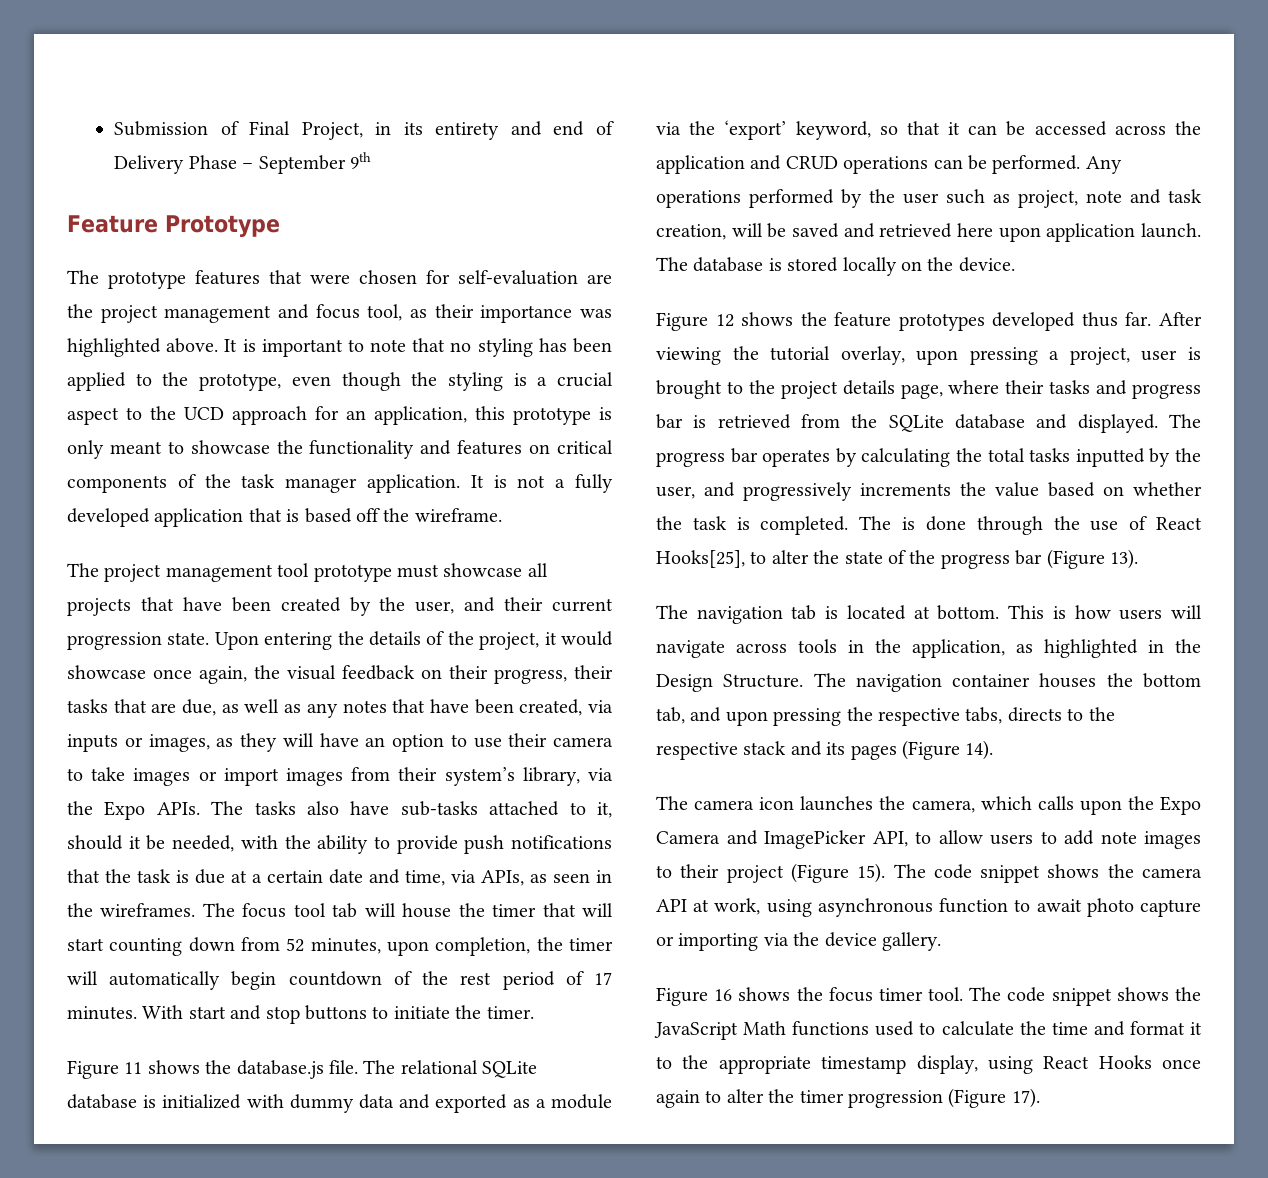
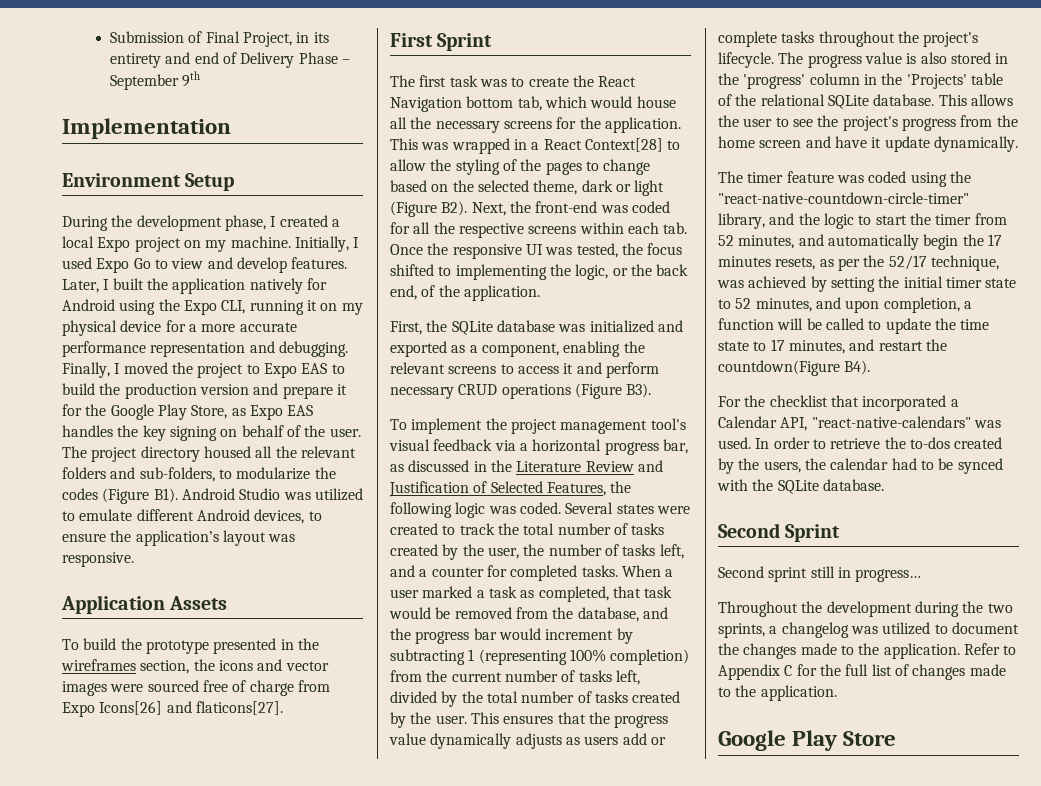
- Feature Prototype
- The prototype features that were chosen for self-evaluation are the project management and focus tool, as their importance was highlighted above. It is important to note that no styling has been applied to the prototype, even though the styling is a crucial aspect to the UCD approach for an application, this prototype is only meant to showcase the functionality and features on critical components of the task manager application. It is not a fully developed application that is based off the wireframe.
- The project management tool prototype must showcase all projects that have been created by the user, and their current progression state. Upon entering the details of the project, it would showcase once again, the visual feedback on their progress, their tasks that are due, as well as any notes that have been created, via inputs or images, as they will have an option to use their camera to take images or import images from their system’s library, via the Expo APIs. The tasks also have sub-tasks attached to it, should it be needed, with the ability to provide push notifications that the task is due at a certain date and time, via APIs, as seen in the wireframes. The focus tool tab will house the timer that will start counting down from 52 minutes, upon completion, the timer will automatically begin countdown of the rest period of 17 minutes. With start and stop buttons to initiate the timer.
- Figure 11 shows the database.js file. The relational SQLite database is initialized with dummy data and exported as a module via the ‘export’ keyword, so that it can be accessed across the application and CRUD operations can be performed. Any operations performed by the user such as project, note and task creation, will be saved and retrieved here upon application launch. The database is stored locally on the device.
- Figure 12 shows the feature prototypes developed thus far. After viewing the tutorial overlay, upon pressing a project, user is brought to the project details page, where their tasks and progress bar is retrieved from the SQLite database and displayed. The progress bar operates by calculating the total tasks inputted by the user, and progressively increments the value based on whether the task is completed. The is done through the use of React Hooks[25], to alter the state of the progress bar (Figure 13).
- The navigation tab is located at bottom. This is how users will navigate across tools in the application, as highlighted in the Design Structure. The navigation container houses the bottom tab, and upon pressing the respective tabs, directs to the respective stack and its pages (Figure 14).
- The camera icon launches the camera, which calls upon the Expo Camera and ImagePicker API, to allow users to add note images to their project (Figure 15). The code snippet shows the camera API at work, using asynchronous function to await photo capture or importing via the device gallery.
- Figure 16 shows the focus timer tool. The code snippet shows the JavaScript Math functions used to calculate the time and format it to the appropriate timestamp display, using React Hooks once again to alter the timer progression (Figure 17).
+ Implementation
+ Environment Setup
+ During the development phase, I created a local Expo project on my machine. Initially, I used Expo Go to view and develop features. Later, I built the application natively for Android using the Expo CLI, running it on my physical device for a more accurate performance representation and debugging. Finally, I moved the project to Expo EAS to build the production version and prepare it for the Google Play Store, as Expo EAS handles the key signing on behalf of the user. The project directory housed all the relevant folders and sub-folders, to modularize the codes (Figure B1). Android Studio was utilized to emulate different Android devices, to ensure the application’s layout was responsive.
+ Application Assets
+ To build the prototype presented in the wireframes section, the icons and vector images were sourced free of charge from Expo Icons[26] and flaticons[27].
+ First Sprint
+ The first task was to create the React Navigation bottom tab, which would house all the necessary screens for the application. This was wrapped in a React Context[28] to allow the styling of the pages to change based on the selected theme, dark or light (Figure B2). Next, the front-end was coded for all the respective screens within each tab. Once the responsive UI was tested, the focus shifted to implementing the logic, or the back end, of the application.
+ First, the SQLite database was initialized and exported as a component, enabling the relevant screens to access it and perform necessary CRUD operations (Figure B3).
+ To implement the project management tool's visual feedback via a horizontal progress bar, as discussed in the Literature Review and Justification of Selected Features, the following logic was coded. Several states were created to track the total number of tasks created by the user, the number of tasks left, and a counter for completed tasks. When a user marked a task as completed, that task would be removed from the database, and the progress bar would increment by subtracting 1 (representing 100% completion) from the current number of tasks left, divided by the total number of tasks created by the user. This ensures that the progress value dynamically adjusts as users add or complete tasks throughout the project's lifecycle. The progress value is also stored in the 'progress' column in the 'Projects' table of the relational SQLite database. This allows the user to see the project's progress from the home screen and have it update dynamically.
+ The timer feature was coded using the "react-native-countdown-circle-timer" library, and the logic to start the timer from 52 minutes, and automatically begin the 17 minutes resets, as per the 52/17 technique, was achieved by setting the initial timer state to 52 minutes, and upon completion, a function will be called to update the time state to 17 minutes, and restart the countdown(Figure B4).
+ For the checklist that incorporated a Calendar API, "react-native-calendars" was used. In order to retrieve the to-dos created by the users, the calendar had to be synced with the SQLite database.
+ Second Sprint
+ Second sprint still in progress…
+ Throughout the development during the two sprints, a changelog was utilized to document the changes made to the application. Refer to Appendix C for the full list of changes made to the application.
+ Google Play Store

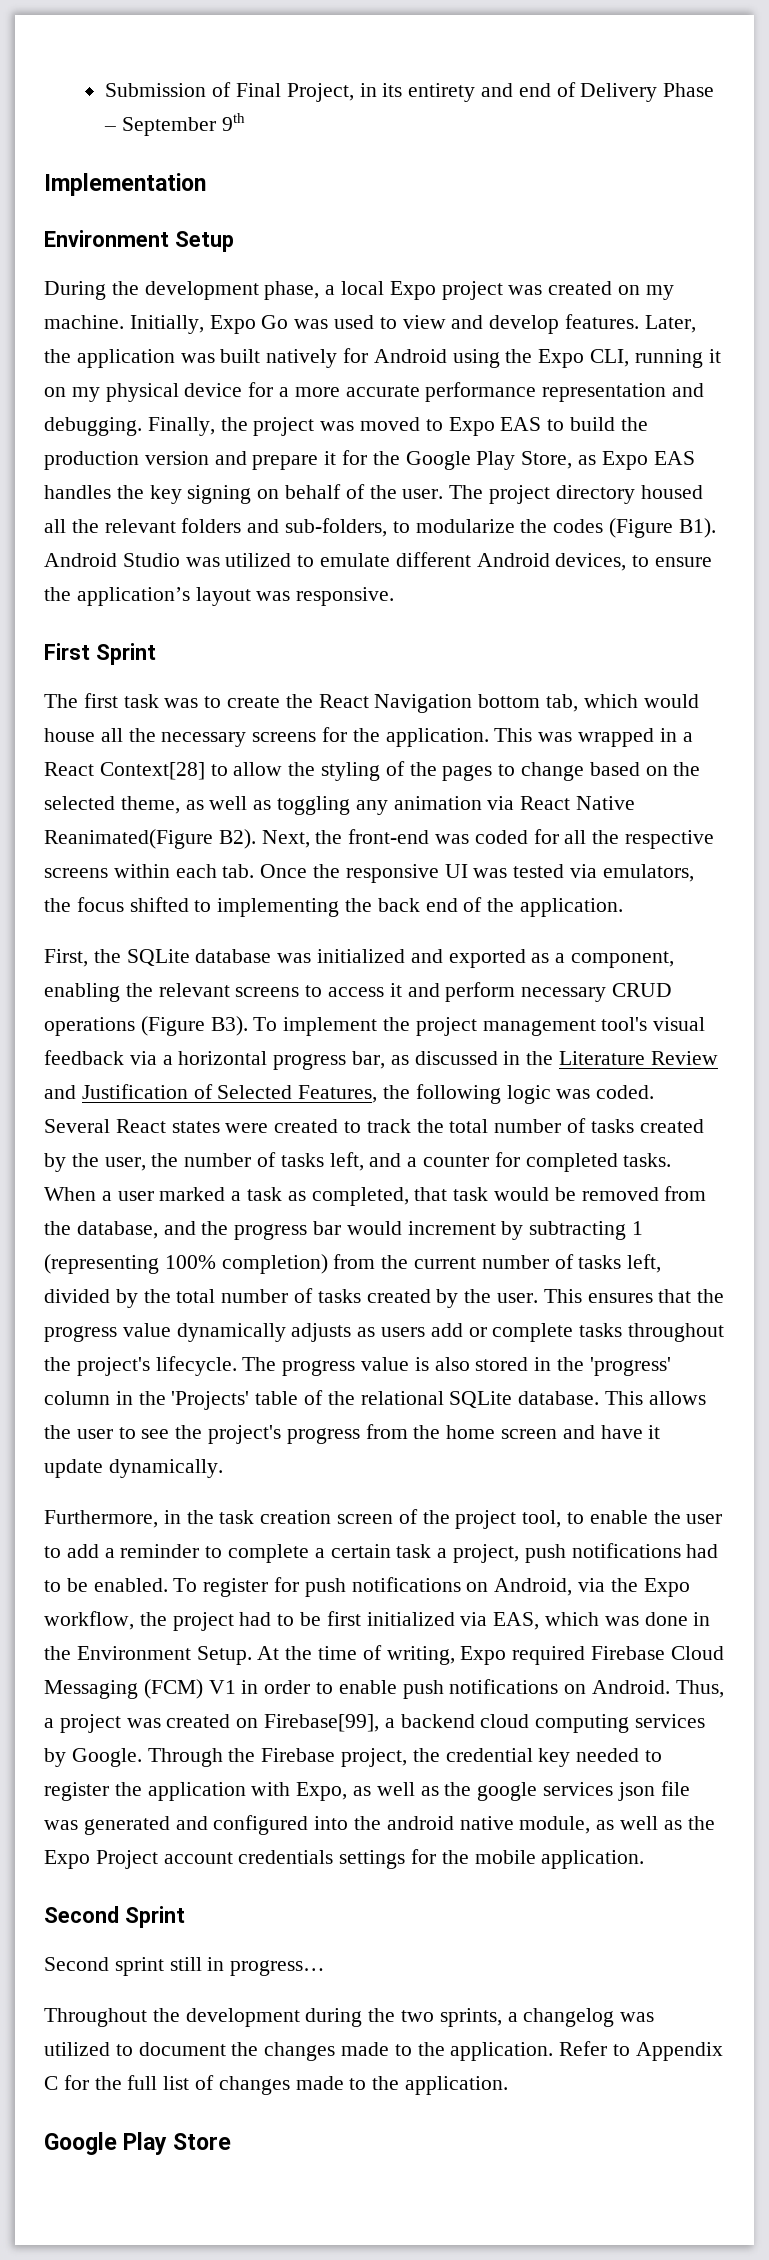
- During the development phase, I created a local Expo project on my machine.
+ During the development phase, a local Expo project was created on my machine.
- Initially, I used Expo Go to view and develop features.
+ Initially, Expo Go was used to view and develop features.
- Later, I built the application natively for Android using the Expo CLI, running it on my physical device for a more accurate performance representation and debugging.
+ Later, the application was built natively for Android using the Expo CLI, running it on my physical device for a more accurate performance representation and debugging.
- Finally, I moved the project to Expo EAS to build the production version and prepare it for the Google Play Store, as Expo EAS handles the key signing on behalf of the user.
+ Finally, the project was moved to Expo EAS to build the production version and prepare it for the Google Play Store, as Expo EAS handles the key signing on behalf of the user.
- Application Assets
- To build the prototype presented in the wireframes section, the icons and vector images were sourced free of charge from Expo Icons[26] and flaticons[27].
- This was wrapped in a React Context[28] to allow the styling of the pages to change based on the selected theme, dark or light (Figure B2). Next, the front-end was coded for all the respective screens within each tab. Once the responsive UI was tested, the focus shifted to implementing the logic, or the back end, of the application.
+ This was wrapped in a React Context[28] to allow the styling of the pages to change based on the selected theme, as well as toggling any animation via React Native Reanimated(Figure B2). Next, the front-end was coded for all the respective screens within each tab. Once the responsive UI was tested via emulators, the focus shifted to implementing the back end of the application.
- First, the SQLite database was initialized and exported as a component, enabling the relevant screens to access it and perform necessary CRUD operations (Figure B3).
- To implement the project management tool's visual feedback via a horizontal progress bar, as discussed in the Literature Review and Justification of Selected Features, the following logic was coded.
+ First, the SQLite database was initialized and exported as a component, enabling the relevant screens to access it and perform necessary CRUD operations (Figure B3). To implement the project management tool's visual feedback via a horizontal progress bar, as discussed in the Literature Review and Justification of Selected Features, the following logic was coded.
- Several states were created to track the total number of tasks created by the user, the number of tasks left, and a counter for completed tasks.
+ Several React states were created to track the total number of tasks created by the user, the number of tasks left, and a counter for completed tasks.
- The timer feature was coded using the "react-native-countdown-circle-timer" library, and the logic to start the timer from 52 minutes, and automatically begin the 17 minutes resets, as per the 52/17 technique, was achieved by setting the initial timer state to 52 minutes, and upon completion, a function will be called to update the time state to 17 minutes, and restart the countdown(Figure B4).
- For the checklist that incorporated a Calendar API, "react-native-calendars" was used. In order to retrieve the to-dos created by the users, the calendar had to be synced with the SQLite database.
+ Furthermore, in the task creation screen of the project tool, to enable the user to add a reminder to complete a certain task a project, push notifications had to be enabled. To register for push notifications on Android, via the Expo workflow, the project had to be first initialized via EAS, which was done in the Environment Setup. At the time of writing, Expo required Firebase Cloud Messaging (FCM) V1 in order to enable push notifications on Android. Thus, a project was created on Firebase[99], a backend cloud computing services by Google. Through the Firebase project, the credential key needed to register the application with Expo, as well as the google services json file was generated and configured into the android native module, as well as the Expo Project account credentials settings for the mobile application.

